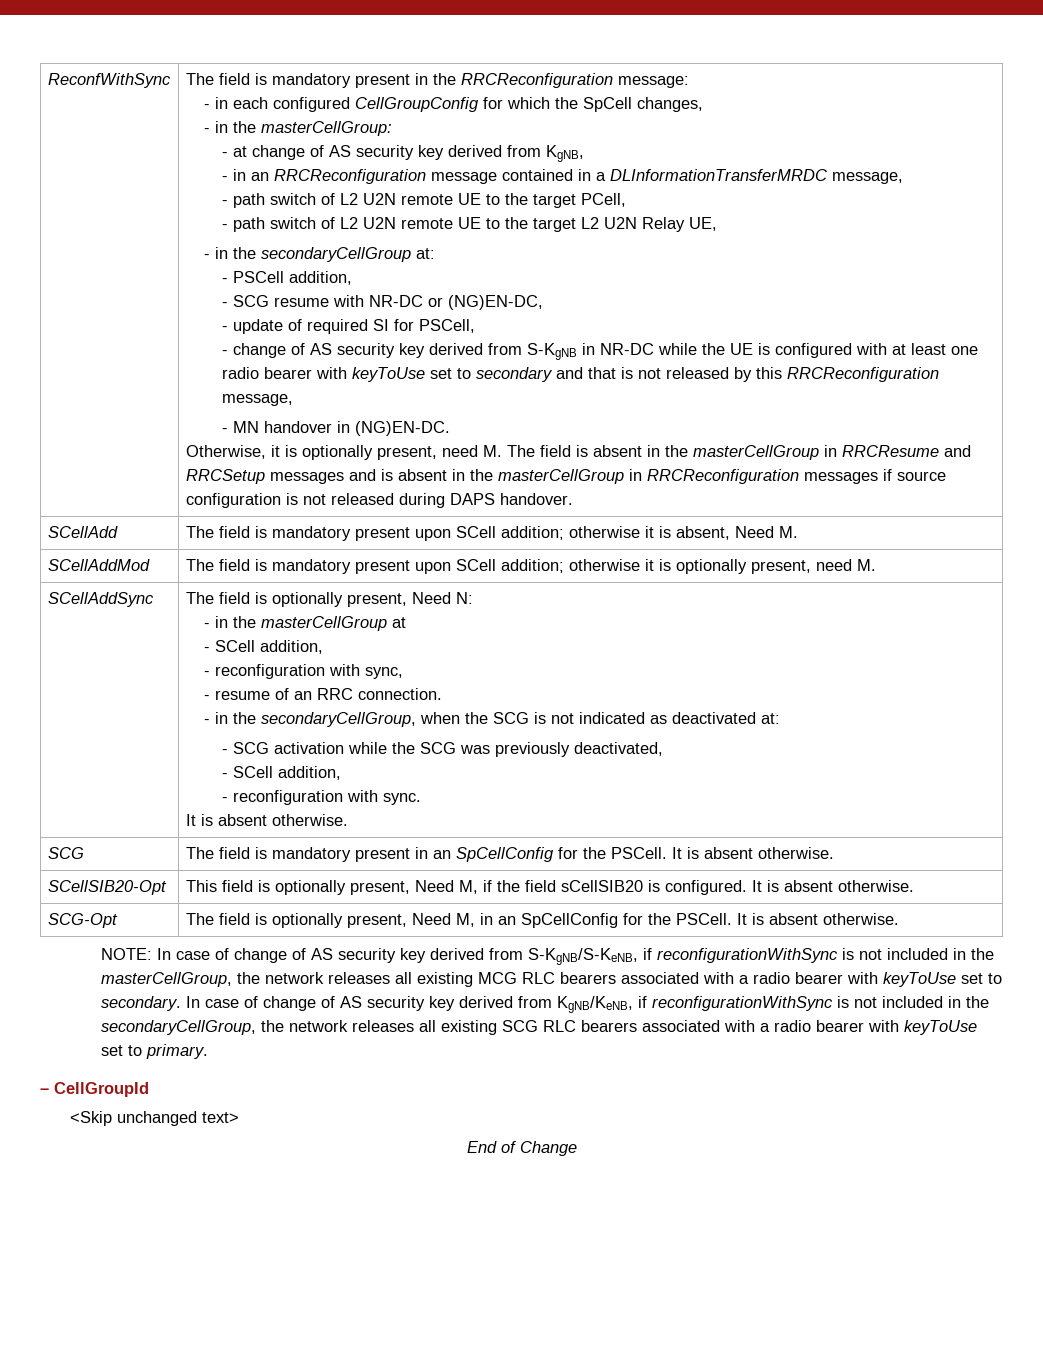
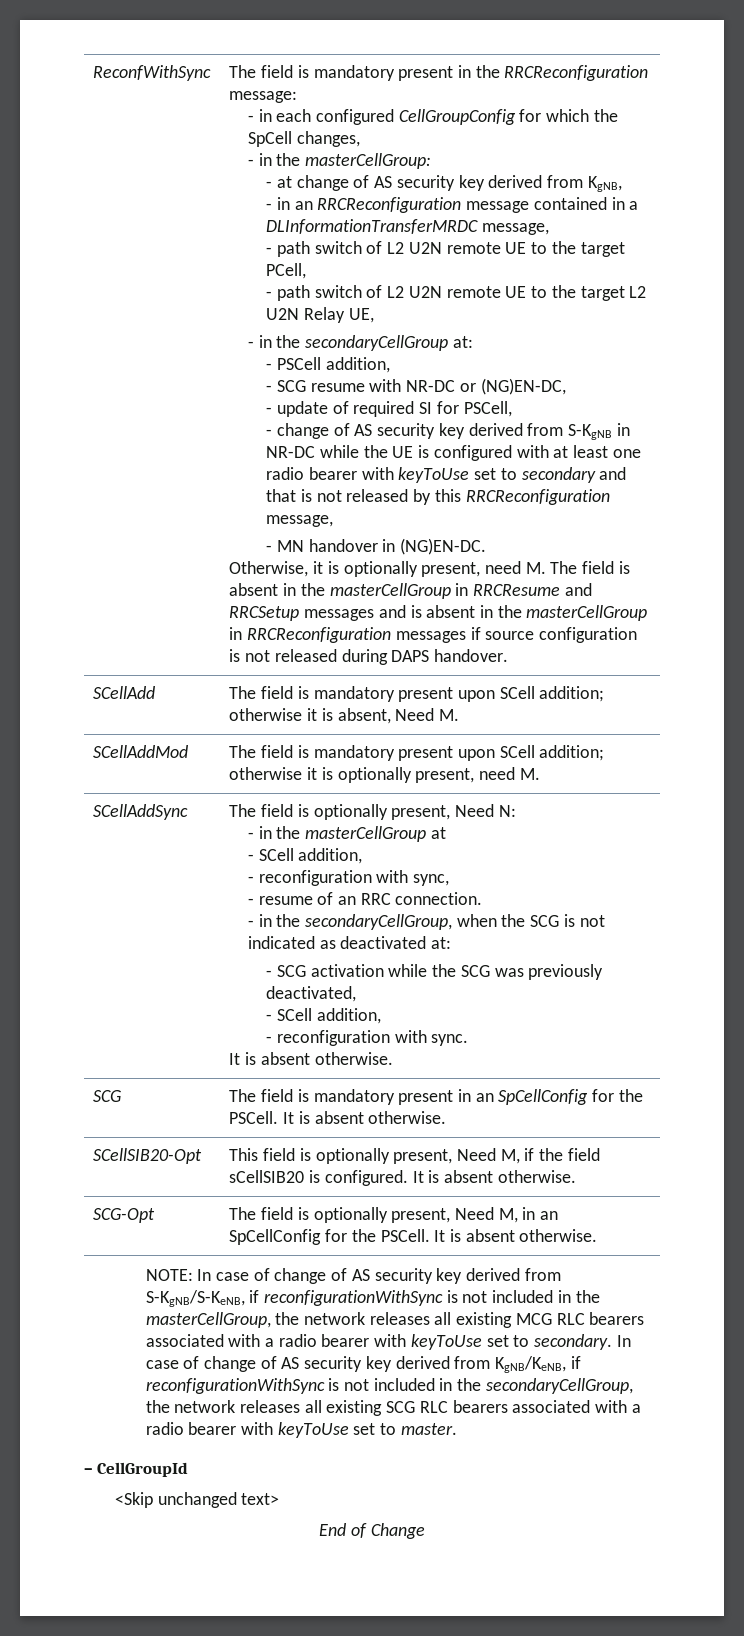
- In case of change of AS security key derived from KgNB/KeNB, if reconfigurationWithSync is not included in the secondaryCellGroup, the network releases all existing SCG RLC bearers associated with a radio bearer with keyToUse set to primary.
+ In case of change of AS security key derived from KgNB/KeNB, if reconfigurationWithSync is not included in the secondaryCellGroup, the network releases all existing SCG RLC bearers associated with a radio bearer with keyToUse set to master.

